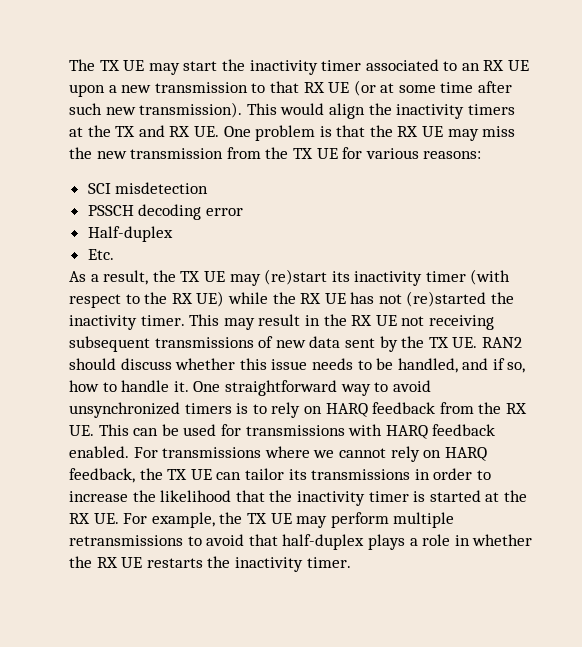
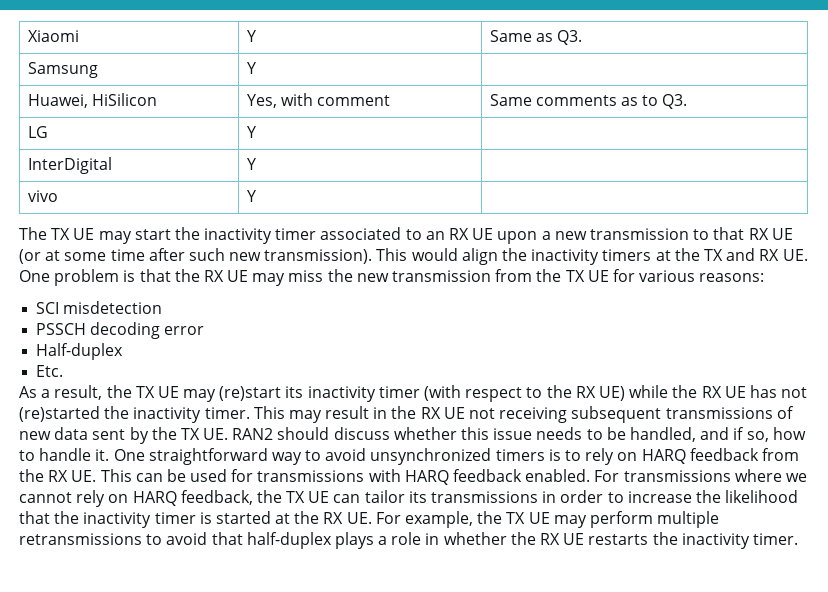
+ Xiaomi | Y | Same as Q3.
+ Samsung | Y |
+ Huawei, HiSilicon | Yes, with comment | Same comments as to Q3.
+ LG | Y |
+ InterDigital | Y |
+ vivo | Y |

